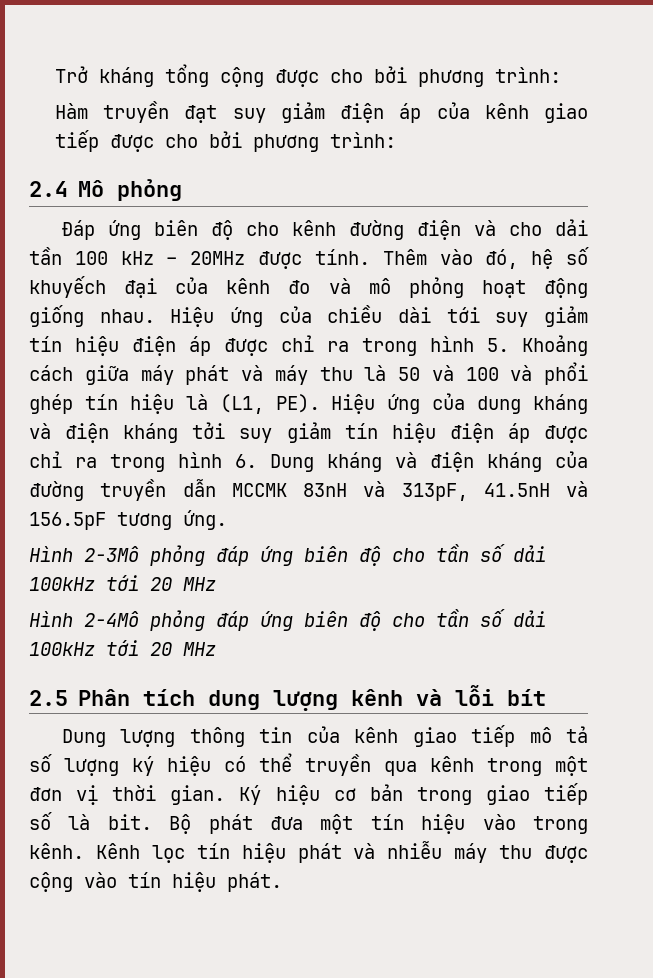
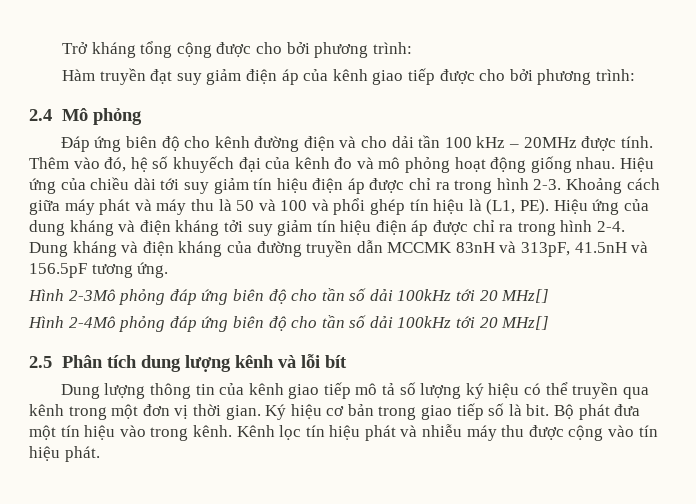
- Hiệu ứng của chiều dài tới suy giảm tín hiệu điện áp được chỉ ra trong hình 5. Khoảng cách giữa máy phát và máy thu là 50 và 100 và phổi ghép tín hiệu là (L1, PE). Hiệu ứng của dung kháng và điện kháng tởi suy giảm tín hiệu điện áp được chỉ ra trong hình 6. Dung kháng và điện kháng của đường truyền dẫn MCCMK 83nH và 313pF, 41.5nH và 156.5pF tương ứng.
+ Hiệu ứng của chiều dài tới suy giảm tín hiệu điện áp được chỉ ra trong hình 2-3. Khoảng cách giữa máy phát và máy thu là 50 và 100 và phổi ghép tín hiệu là (L1, PE). Hiệu ứng của dung kháng và điện kháng tởi suy giảm tín hiệu điện áp được chỉ ra trong hình 2-4. Dung kháng và điện kháng của đường truyền dẫn MCCMK 83nH và 313pF, 41.5nH và 156.5pF tương ứng.
- Hình 2-3Mô phỏng đáp ứng biên độ cho tần số dải 100kHz tới 20 MHz
+ Hình 2-3Mô phỏng đáp ứng biên độ cho tần số dải 100kHz tới 20 MHz[]
- Hình 2-4Mô phỏng đáp ứng biên độ cho tần số dải 100kHz tới 20 MHz
+ Hình 2-4Mô phỏng đáp ứng biên độ cho tần số dải 100kHz tới 20 MHz[]

